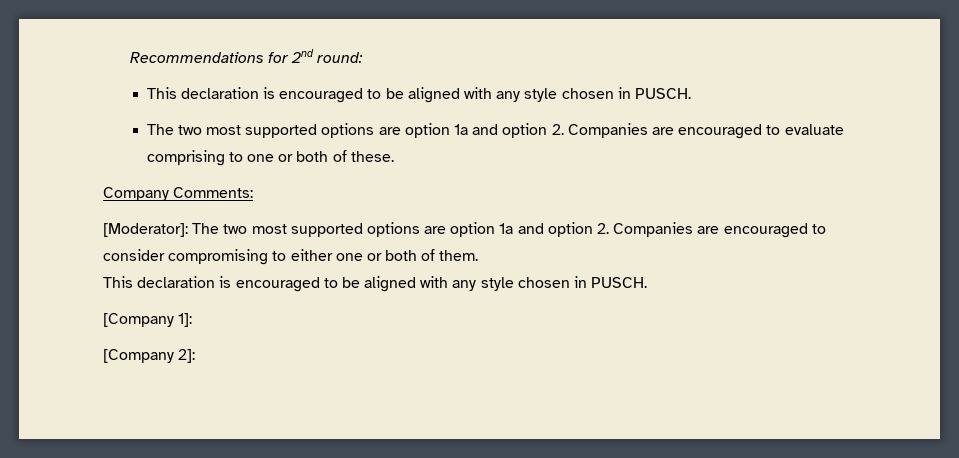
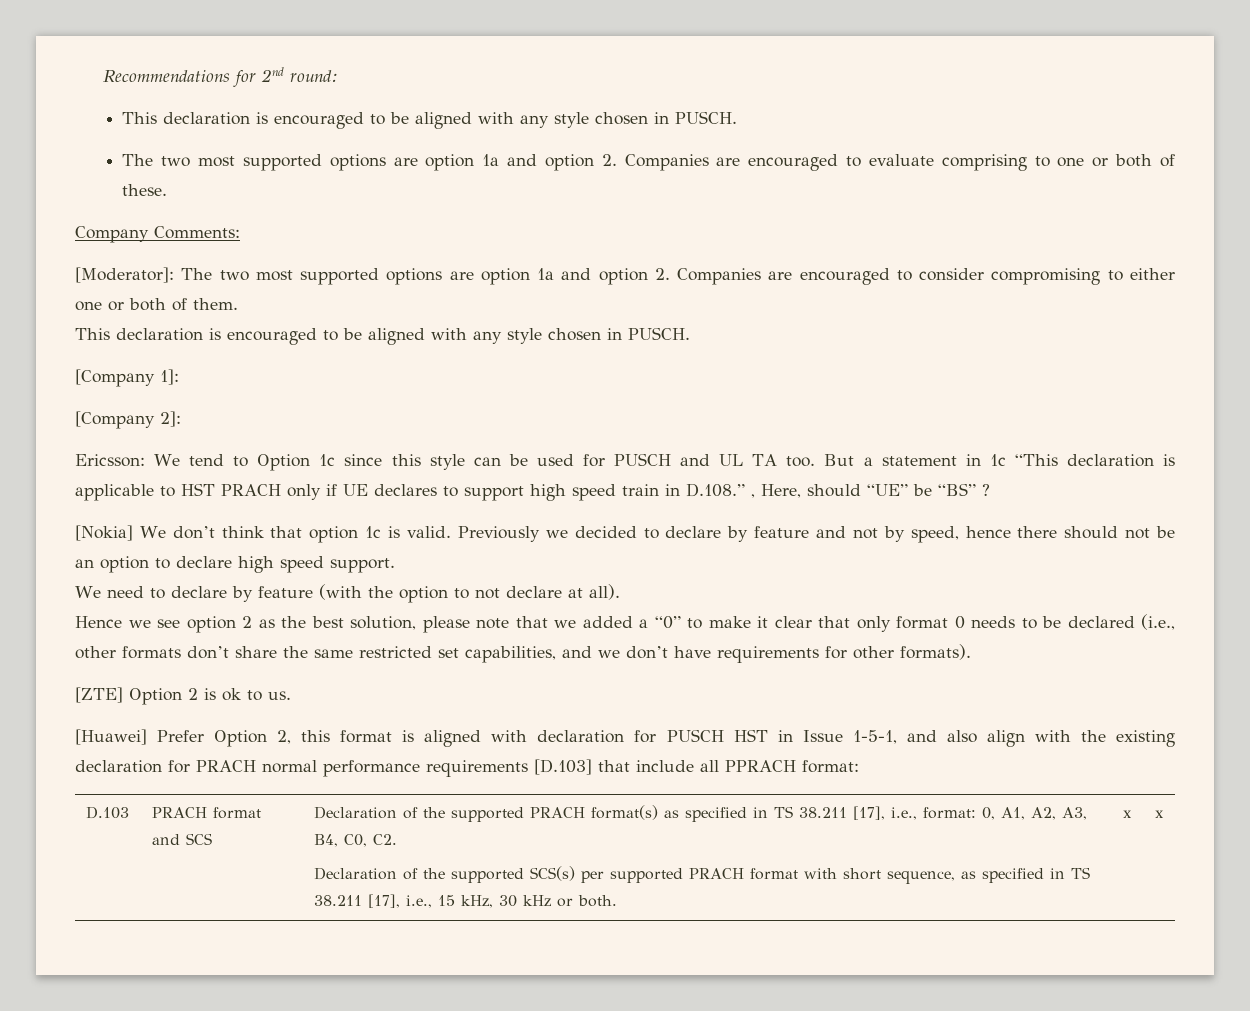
+ Ericsson: We tend to Option 1c since this style can be used for PUSCH and UL TA too. But a statement in 1c “This declaration is applicable to HST PRACH only if UE declares to support high speed train in D.108.” , Here, should “UE” be “BS” ?
+ [Nokia] We don’t think that option 1c is valid. Previously we decided to declare by feature and not by speed, hence there should not be an option to declare high speed support.
+ We need to declare by feature (with the option to not declare at all).
+ Hence we see option 2 as the best solution, please note that we added a “0” to make it clear that only format 0 needs to be declared (i.e., other formats don’t share the same restricted set capabilities, and we don’t have requirements for other formats).
+ [ZTE] Option 2 is ok to us.
+ [Huawei] Prefer Option 2, this format is aligned with declaration for PUSCH HST in Issue 1-5-1, and also align with the existing declaration for PRACH normal performance requirements [D.103] that include all PPRACH format:
+ D.103 | PRACH format and SCS | Declaration of the supported PRACH format(s) as specified in TS 38.211 [17], i.e., format: 0, A1, A2, A3, B4, C0, C2.
+ Declaration of the supported SCS(s) per supported PRACH format with short sequence, as specified in TS 38.211 [17], i.e., 15 kHz, 30 kHz or both. | x | x

